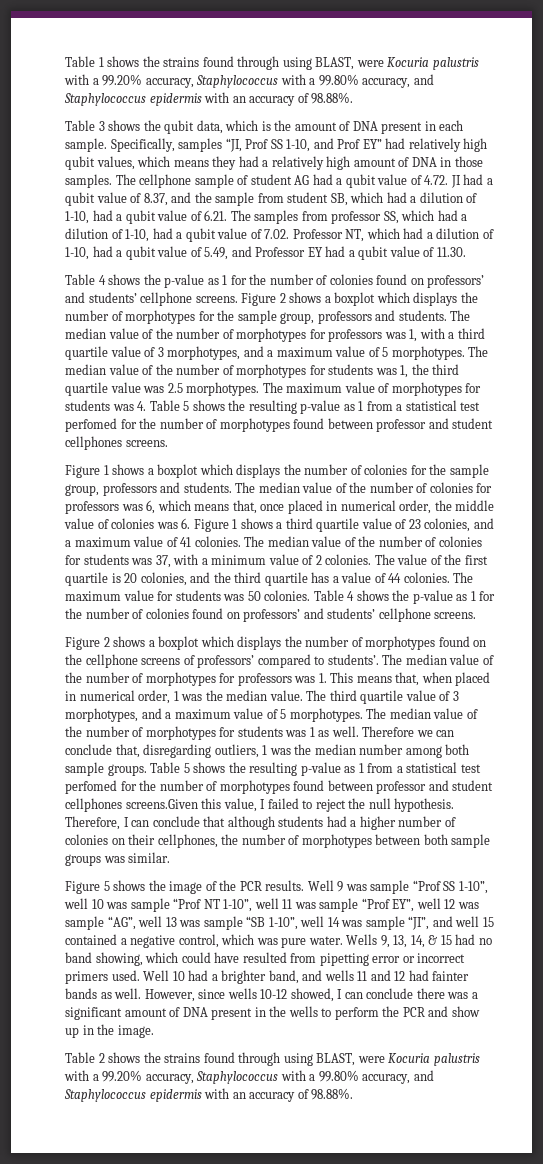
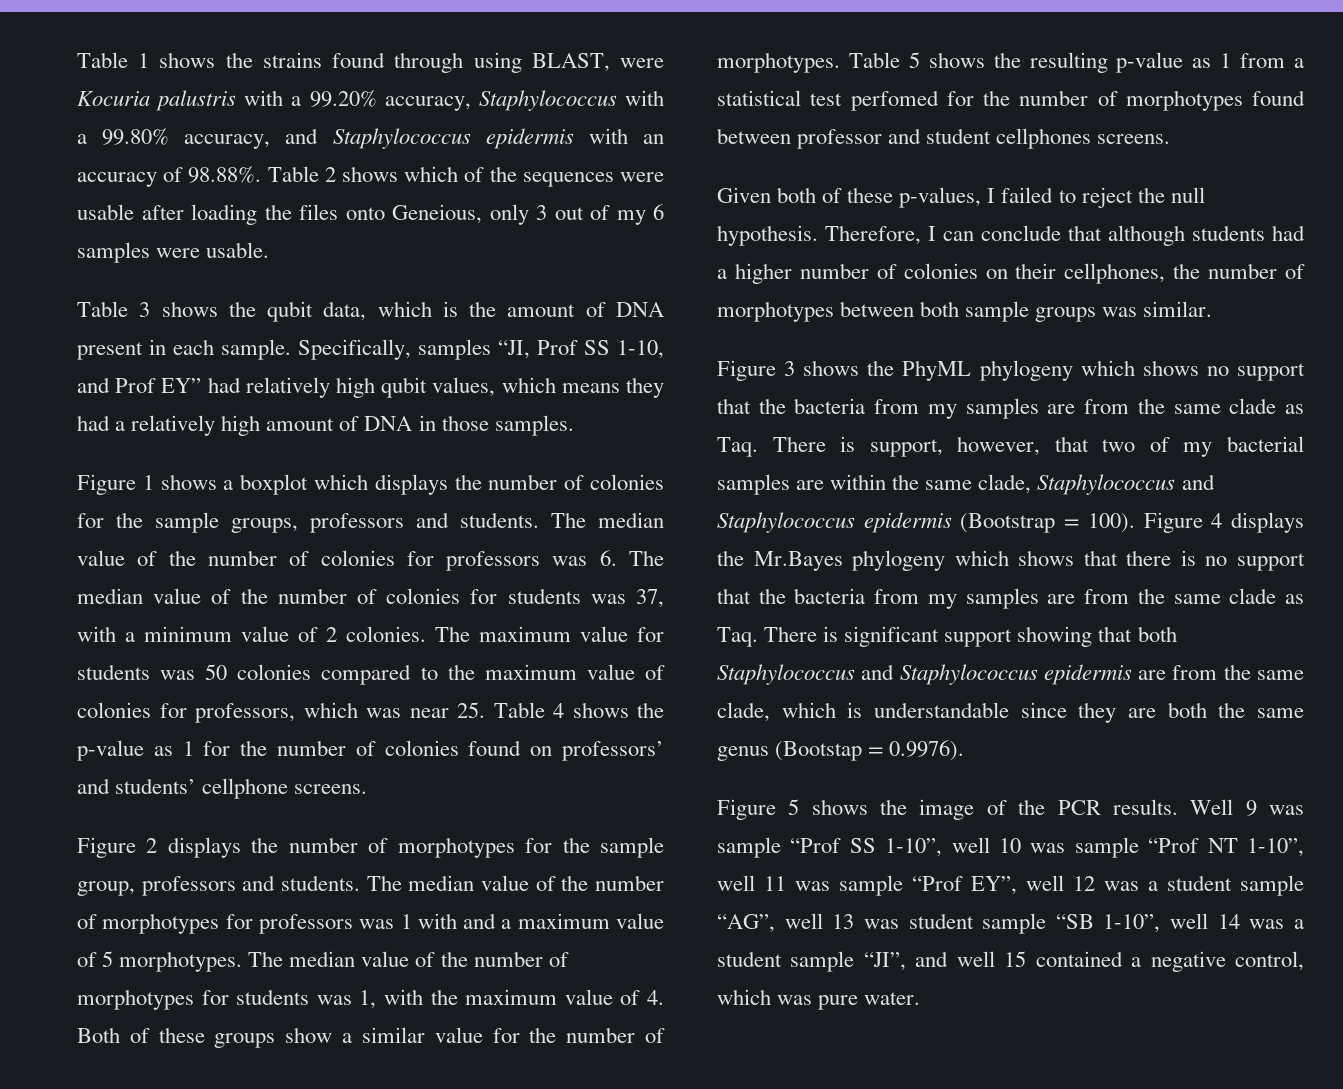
- Table 1 shows the strains found through using BLAST, were Kocuria palustris with a 99.20% accuracy, Staphylococcus with a 99.80% accuracy, and Staphylococcus epidermis with an accuracy of 98.88%.
+ Table 1 shows the strains found through using BLAST, were Kocuria palustris with a 99.20% accuracy, Staphylococcus with a 99.80% accuracy, and Staphylococcus epidermis with an accuracy of 98.88%. Table 2 shows which of the sequences were usable after loading the files onto Geneious, only 3 out of my 6 samples were usable.
- Specifically, samples “JI, Prof SS 1-10, and Prof EY” had relatively high qubit values, which means they had a relatively high amount of DNA in those samples. The cellphone sample of student AG had a qubit value of 4.72. JI had a qubit value of 8.37, and the sample from student SB, which had a dilution of 1-10, had a qubit value of 6.21. The samples from professor SS, which had a dilution of 1-10, had a qubit value of 7.02. Professor NT, which had a dilution of 1-10, had a qubit value of 5.49, and Professor EY had a qubit value of 11.30.
- Table 4 shows the p-value as 1 for the number of colonies found on professors’ and students’ cellphone screens. Figure 2 shows a boxplot which displays the number of morphotypes for the sample group, professors and students.
+ Specifically, samples “JI, Prof SS 1-10, and Prof EY” had relatively high qubit values, which means they had a relatively high amount of DNA in those samples.
+ Figure 1 shows a boxplot which displays the number of colonies for the sample groups, professors and students. The median value of the number of colonies for professors was 6. The median value of the number of colonies for students was 37, with a minimum value of 2 colonies. The maximum value for students was 50 colonies compared to the maximum value of colonies for professors, which was near 25. Table 4 shows the p-value as 1 for the number of colonies found on professors’ and students’ cellphone screens.
+ Figure 2 displays the number of morphotypes for the sample group, professors and students.
- The median value of the number of morphotypes for professors was 1, with a third quartile value of 3 morphotypes, and a maximum value of 5 morphotypes.
+ The median value of the number of morphotypes for professors was 1 with and a maximum value of 5 morphotypes.
- The median value of the number of morphotypes for students was 1, the third quartile value was 2.5 morphotypes. The maximum value of morphotypes for students was 4. Table 5 shows the resulting p-value as 1 from a statistical test perfomed for the number of morphotypes found between professor and student cellphones screens.
+ The median value of the number of morphotypes for students was 1, with the maximum value of 4. Both of these groups show a similar value for the number of morphotypes. Table 5 shows the resulting p-value as 1 from a statistical test perfomed for the number of morphotypes found between professor and student cellphones screens.
- Figure 1 shows a boxplot which displays the number of colonies for the sample group, professors and students. The median value of the number of colonies for professors was 6, which means that, once placed in numerical order, the middle value of colonies was 6. Figure 1 shows a third quartile value of 23 colonies, and a maximum value of 41 colonies. The median value of the number of colonies for students was 37, with a minimum value of 2 colonies. The value of the first quartile is 20 colonies, and the third quartile has a value of 44 colonies. The maximum value for students was 50 colonies. Table 4 shows the p-value as 1 for the number of colonies found on professors’ and students’ cellphone screens.
- Figure 2 shows a boxplot which displays the number of morphotypes found on the cellphone screens of professors’ compared to students’. The median value of the number of morphotypes for professors was 1. This means that, when placed in numerical order, 1 was the median value. The third quartile value of 3 morphotypes, and a maximum value of 5 morphotypes. The median value of the number of morphotypes for students was 1 as well. Therefore we can conclude that, disregarding outliers, 1 was the median number among both sample groups. Table 5 shows the resulting p-value as 1 from a statistical test perfomed for the number of morphotypes found between professor and student cellphones screens.Given this value, I failed to reject the null hypothesis.
+ Given both of these p-values, I failed to reject the null hypothesis.
+ Figure 3 shows the PhyML phylogeny which shows no support that the bacteria from my samples are from the same clade as Taq. There is support, however, that two of my bacterial samples are within the same clade, Staphylococcus and Staphylococcus epidermis (Bootstrap = 100). Figure 4 displays the Mr.Bayes phylogeny which shows that there is no support that the bacteria from my samples are from the same clade as Taq. There is significant support showing that both Staphylococcus and Staphylococcus epidermis are from the same clade, which is understandable since they are both the same genus (Bootstap = 0.9976).
- Well 9 was sample “Prof SS 1-10”, well 10 was sample “Prof NT 1-10”, well 11 was sample “Prof EY”, well 12 was sample “AG”, well 13 was sample “SB 1-10”, well 14 was sample “JI”, and well 15 contained a negative control, which was pure water. Wells 9, 13, 14, & 15 had no band showing, which could have resulted from pipetting error or incorrect primers used. Well 10 had a brighter band, and wells 11 and 12 had fainter bands as well. However, since wells 10-12 showed, I can conclude there was a significant amount of DNA present in the wells to perform the PCR and show up in the image.
- Table 2 shows the strains found through using BLAST, were Kocuria palustris with a 99.20% accuracy, Staphylococcus with a 99.80% accuracy, and Staphylococcus epidermis with an accuracy of 98.88%.
+ Well 9 was sample “Prof SS 1-10”, well 10 was sample “Prof NT 1-10”, well 11 was sample “Prof EY”, well 12 was a student sample “AG”, well 13 was student sample “SB 1-10”, well 14 was a student sample “JI”, and well 15 contained a negative control, which was pure water.

